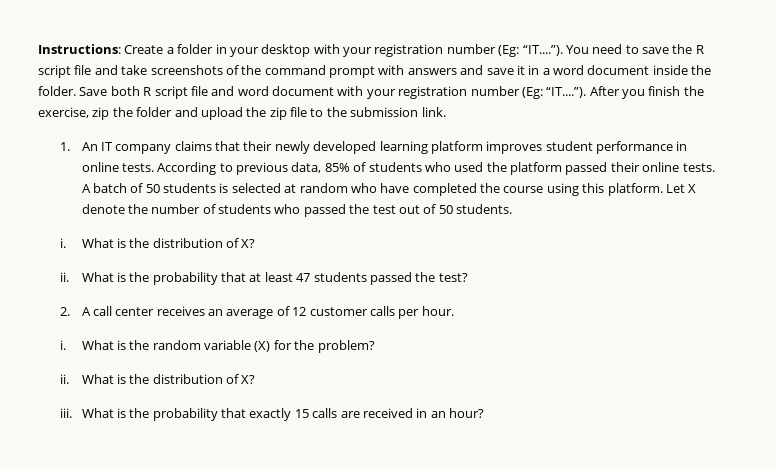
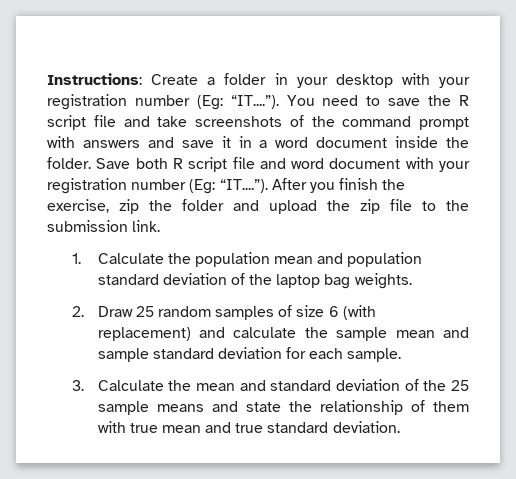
- 1. An IT company claims that their newly developed learning platform improves student performance in online tests. According to previous data, 85% of students who used the platform passed their online tests. A batch of 50 students is selected at random who have completed the course using this platform. Let X denote the number of students who passed the test out of 50 students.
- i. What is the distribution of X?
- ii. What is the probability that at least 47 students passed the test?
- 2. A call center receives an average of 12 customer calls per hour.
- i. What is the random variable (X) for the problem?
- ii. What is the distribution of X?
- iii. What is the probability that exactly 15 calls are received in an hour?
+ 1. Calculate the population mean and population standard deviation of the laptop bag weights.
+ 2. Draw 25 random samples of size 6 (with replacement) and calculate the sample mean and sample standard deviation for each sample.
+ 3. Calculate the mean and standard deviation of the 25 sample means and state the relationship of them with true mean and true standard deviation.

